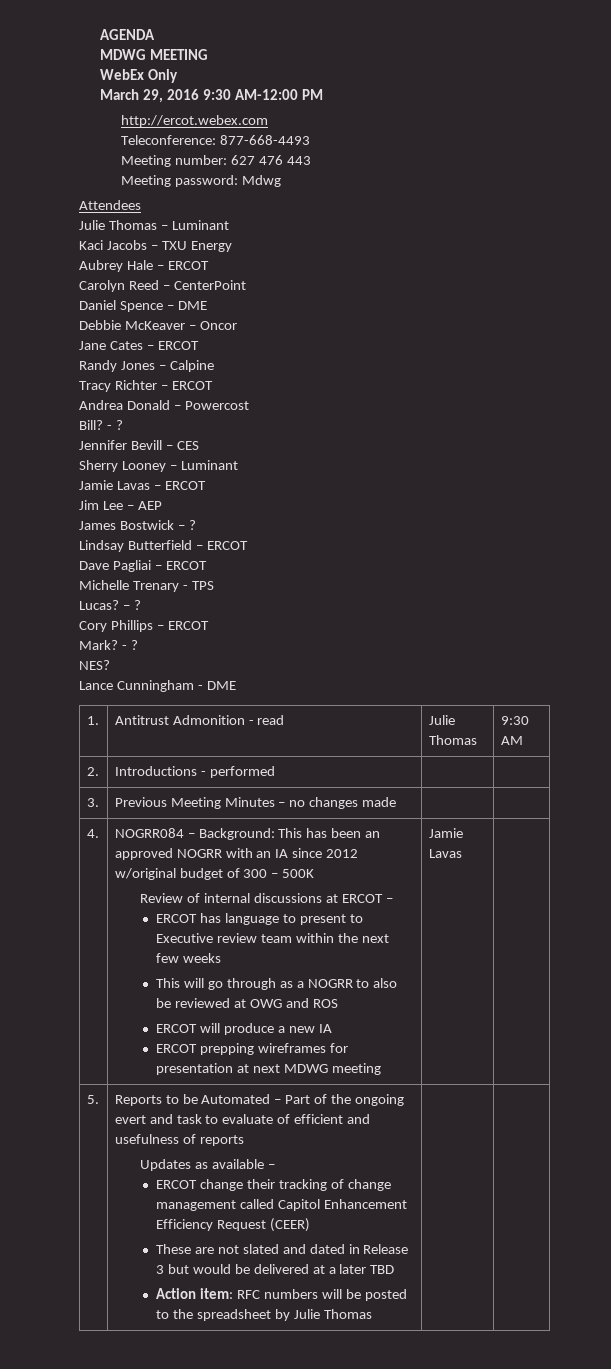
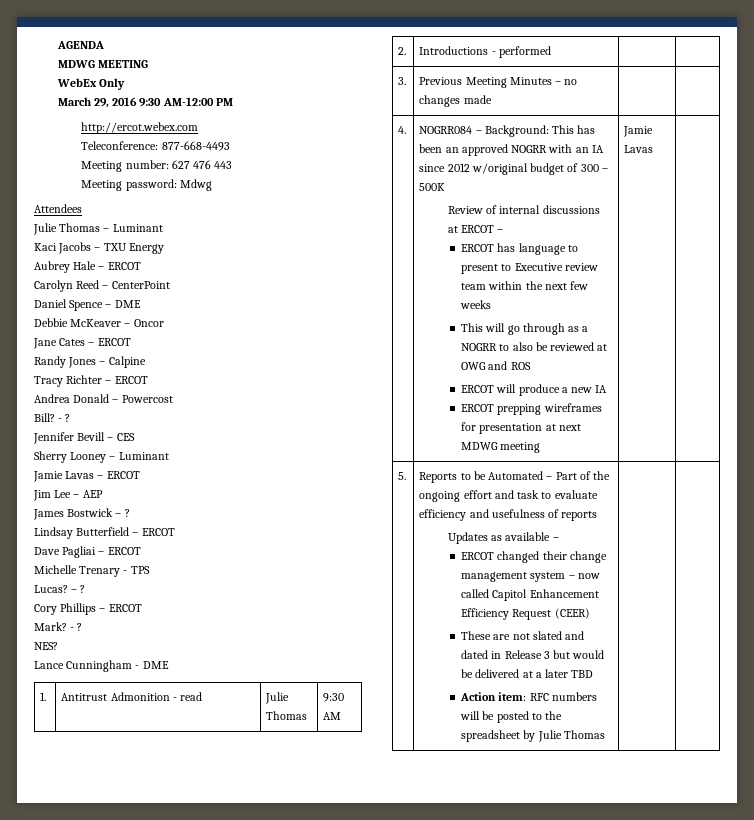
- Reports to be Automated – Part of the ongoing evert and task to evaluate of efficient and usefulness of reports
+ Reports to be Automated – Part of the ongoing effort and task to evaluate efficiency and usefulness of reports
- ERCOT change their tracking of change management called Capitol Enhancement Efficiency Request (CEER)
+ ERCOT changed their change management system – now called Capitol Enhancement Efficiency Request (CEER)

